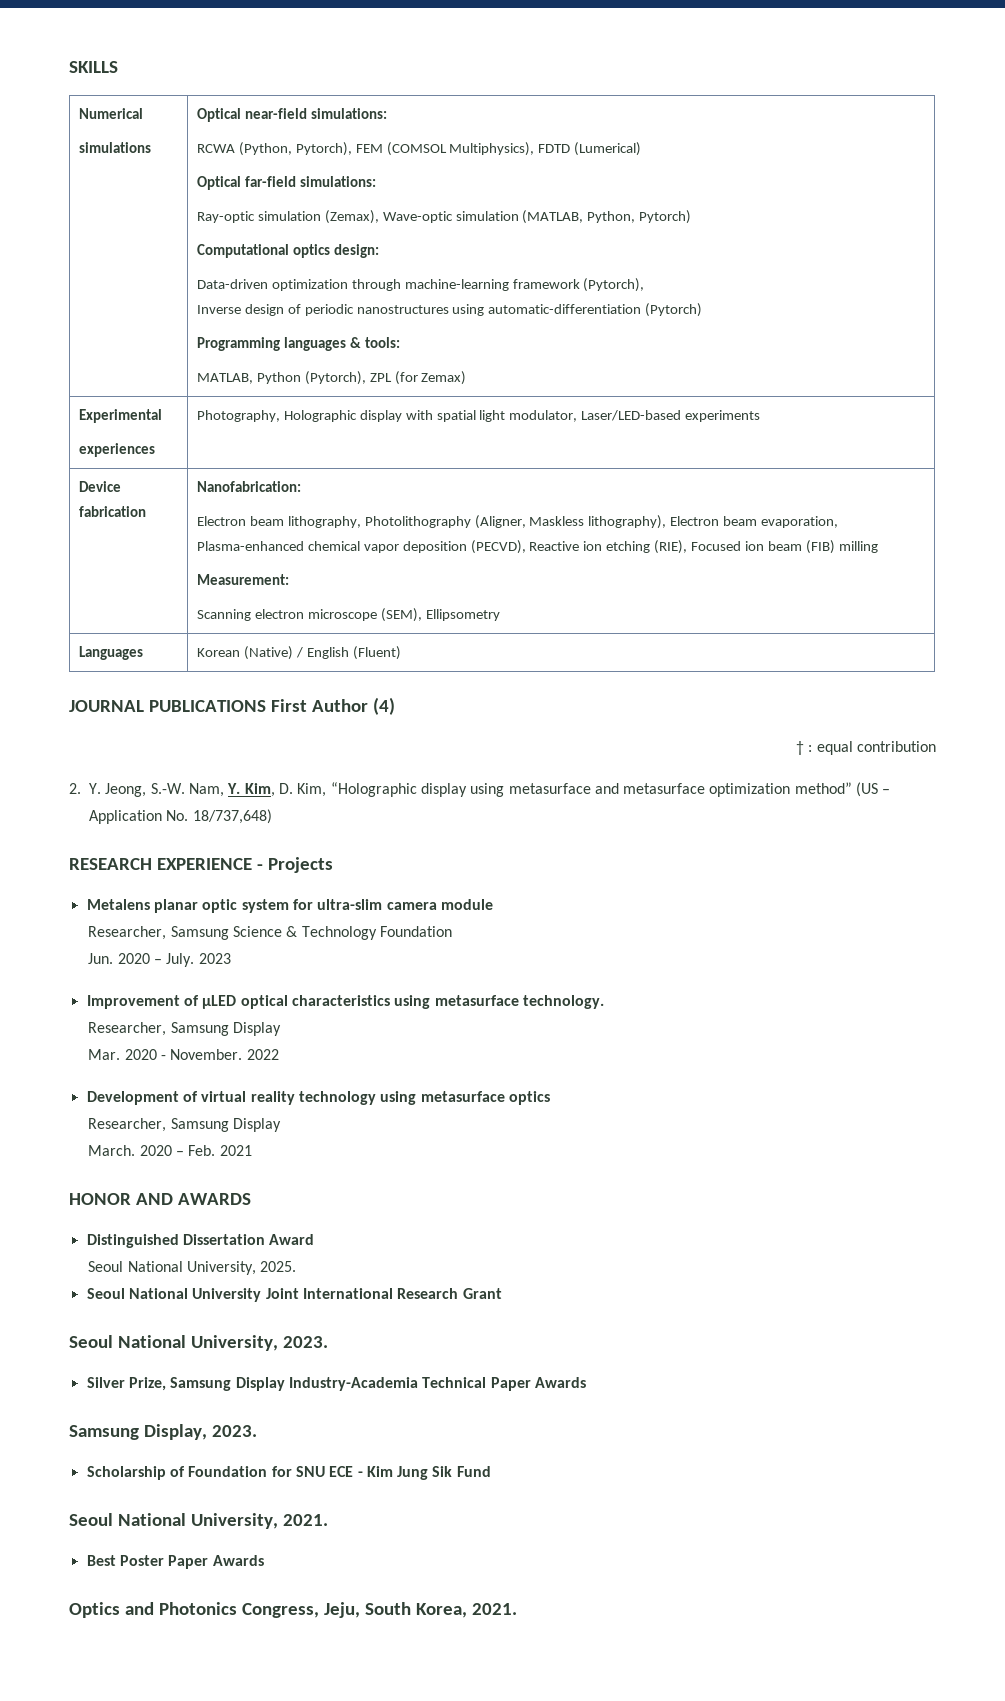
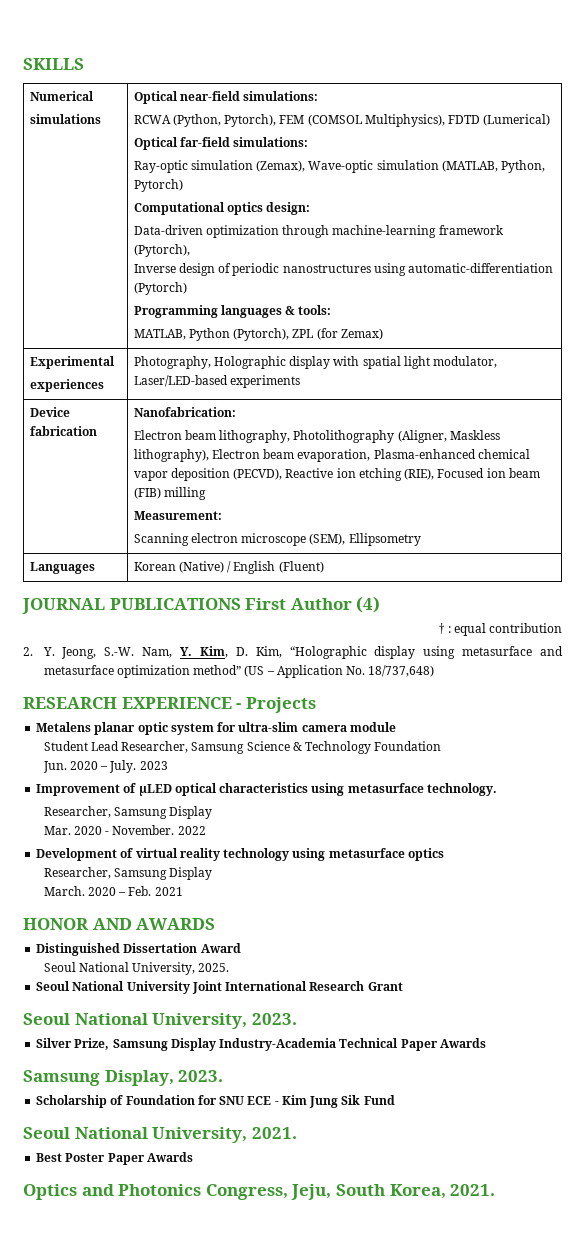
- Researcher, Samsung Science & Technology Foundation
+ Student Lead Researcher, Samsung Science & Technology Foundation

